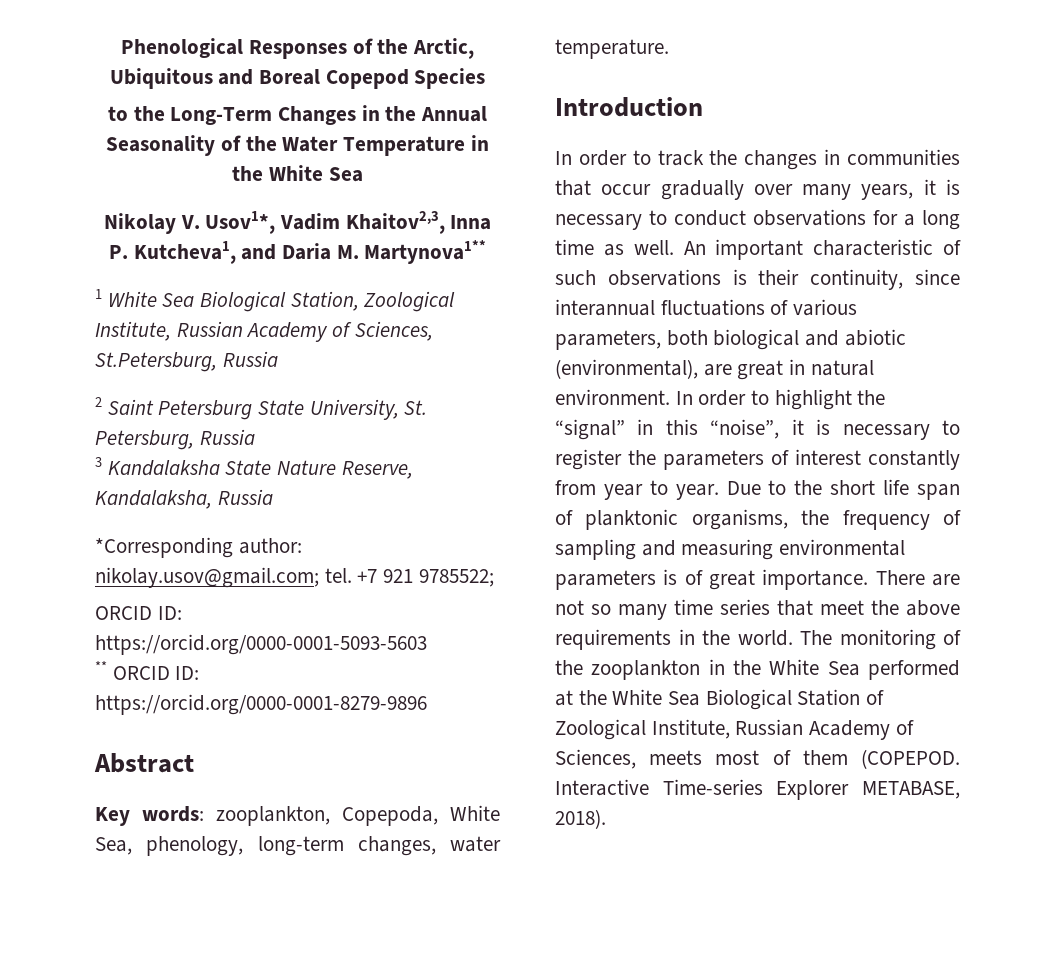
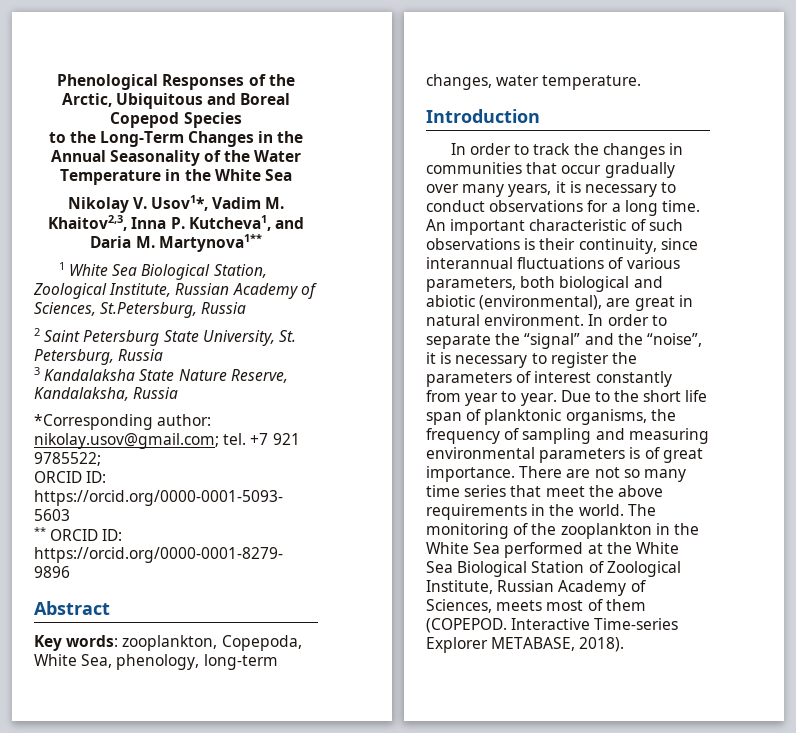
- Nikolay V. Usov1*, Vadim Khaitov2,3, Inna P. Kutcheva1, and Daria M. Martynova1**
+ Nikolay V. Usov1*, Vadim M. Khaitov2,3, Inna P. Kutcheva1, and Daria M. Martynova1**
- In order to track the changes in communities that occur gradually over many years, it is necessary to conduct observations for a long time as well.
+ In order to track the changes in communities that occur gradually over many years, it is necessary to conduct observations for a long time.
- In order to highlight the “signal” in this “noise”, it is necessary to register the parameters of interest constantly from year to year.
+ In order to separate the “signal” and the “noise”, it is necessary to register the parameters of interest constantly from year to year.

